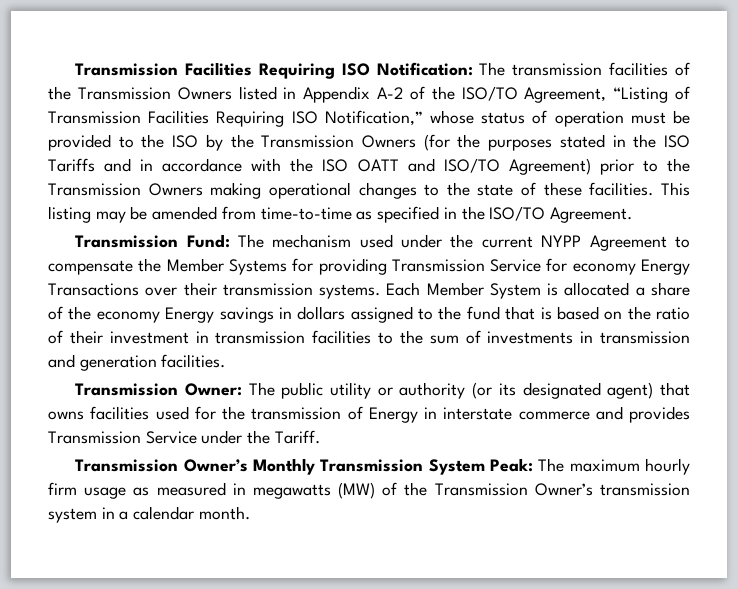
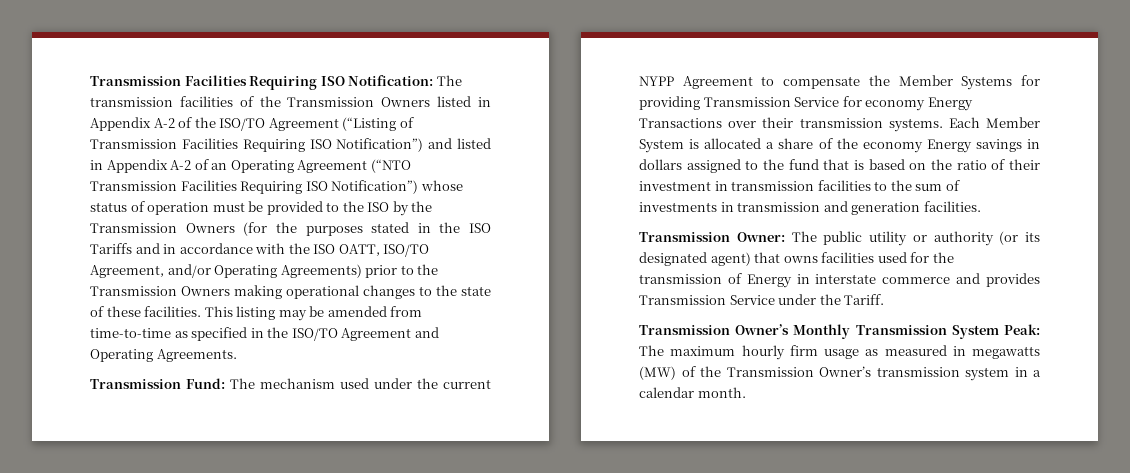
- The transmission facilities of the Transmission Owners listed in Appendix A-2 of the ISO/TO Agreement, “Listing of Transmission Facilities Requiring ISO Notification,” whose status of operation must be provided to the ISO by the Transmission Owners (for the purposes stated in the ISO Tariffs and in accordance with the ISO OATT and ISO/TO Agreement) prior to the Transmission Owners making operational changes to the state of these facilities.
+ The transmission facilities of the Transmission Owners listed in Appendix A-2 of the ISO/TO Agreement (“Listing of Transmission Facilities Requiring ISO Notification”) and listed in Appendix A-2 of an Operating Agreement (“NTO Transmission Facilities Requiring ISO Notification”) whose status of operation must be provided to the ISO by the Transmission Owners (for the purposes stated in the ISO Tariffs and in accordance with the ISO OATT, ISO/TO Agreement, and/or Operating Agreements) prior to the Transmission Owners making operational changes to the state of these facilities.
- This listing may be amended from time-to-time as specified in the ISO/TO Agreement.
+ This listing may be amended from time-to-time as specified in the ISO/TO Agreement and Operating Agreements.

